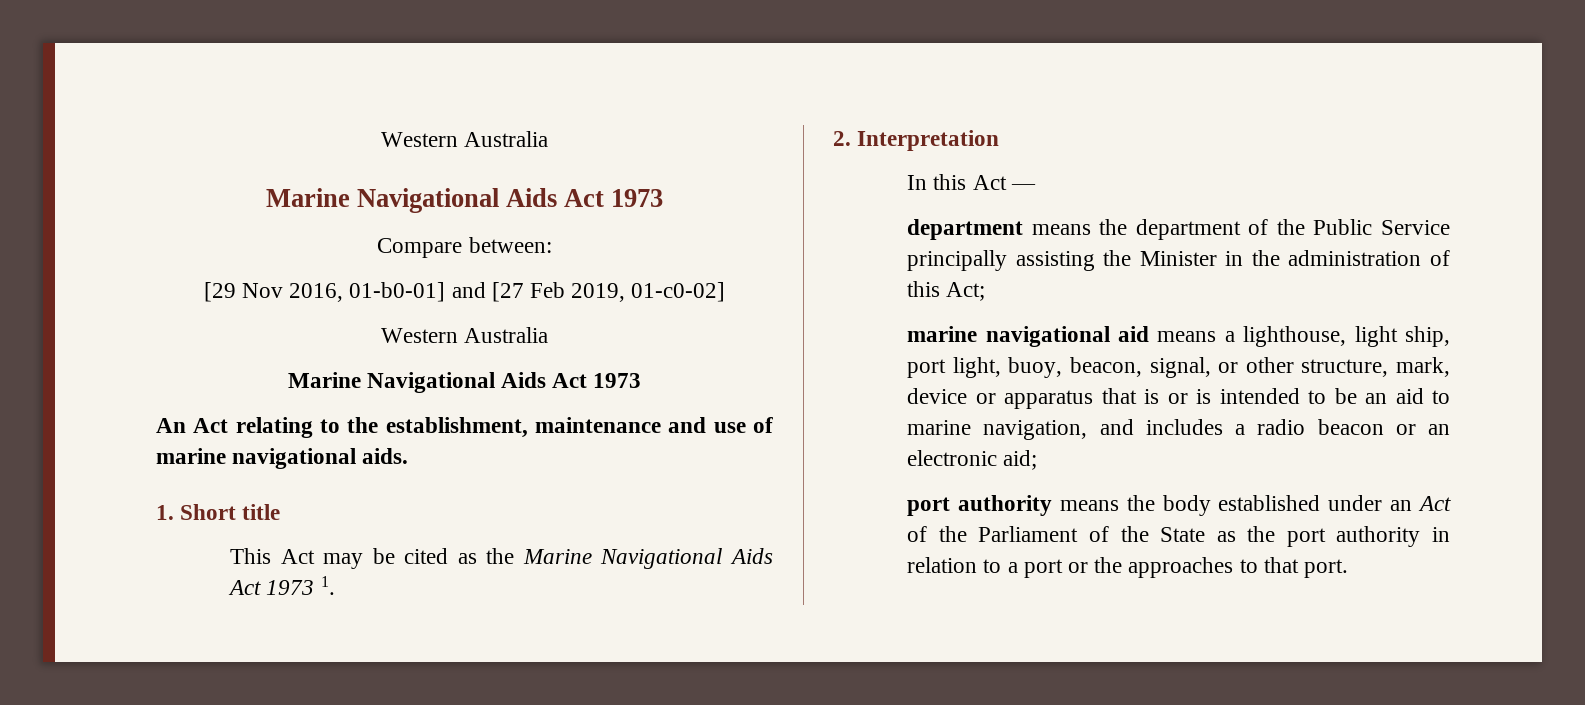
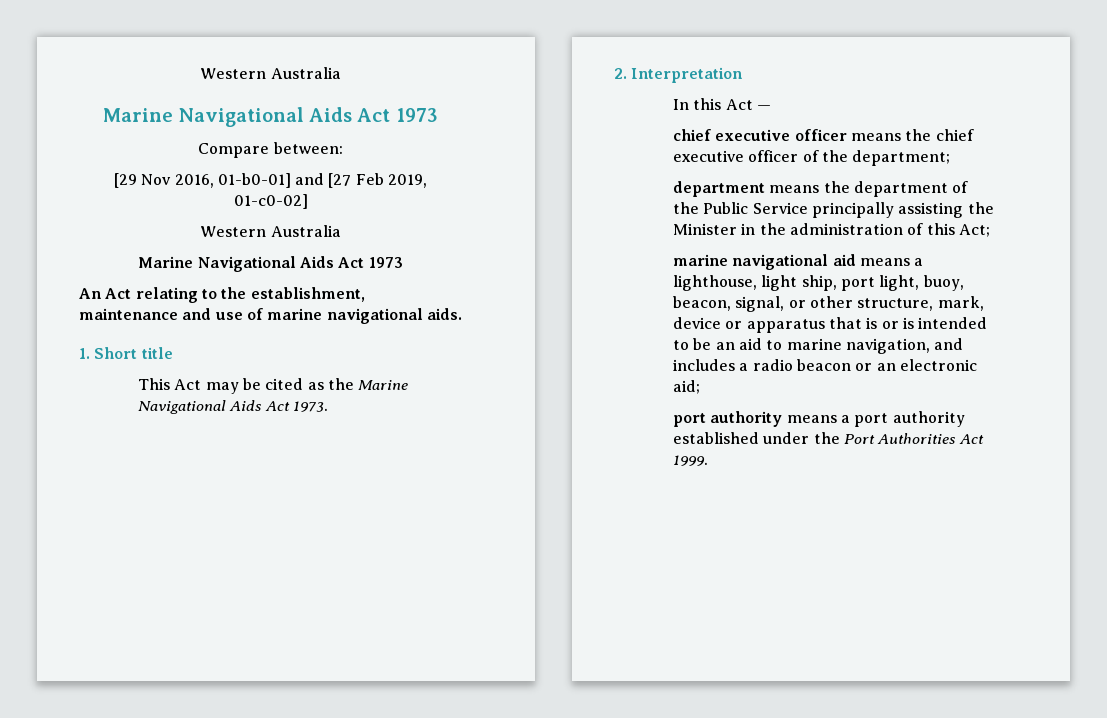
- This Act may be cited as the Marine Navigational Aids Act 1973 1.
+ This Act may be cited as the Marine Navigational Aids Act 1973.
+ chief executive officer means the chief executive officer of the department;
- port authority means the body established under an Act of the Parliament of the State as the port authority in relation to a port or the approaches to that port.
+ port authority means a port authority established under the Port Authorities Act 1999.

